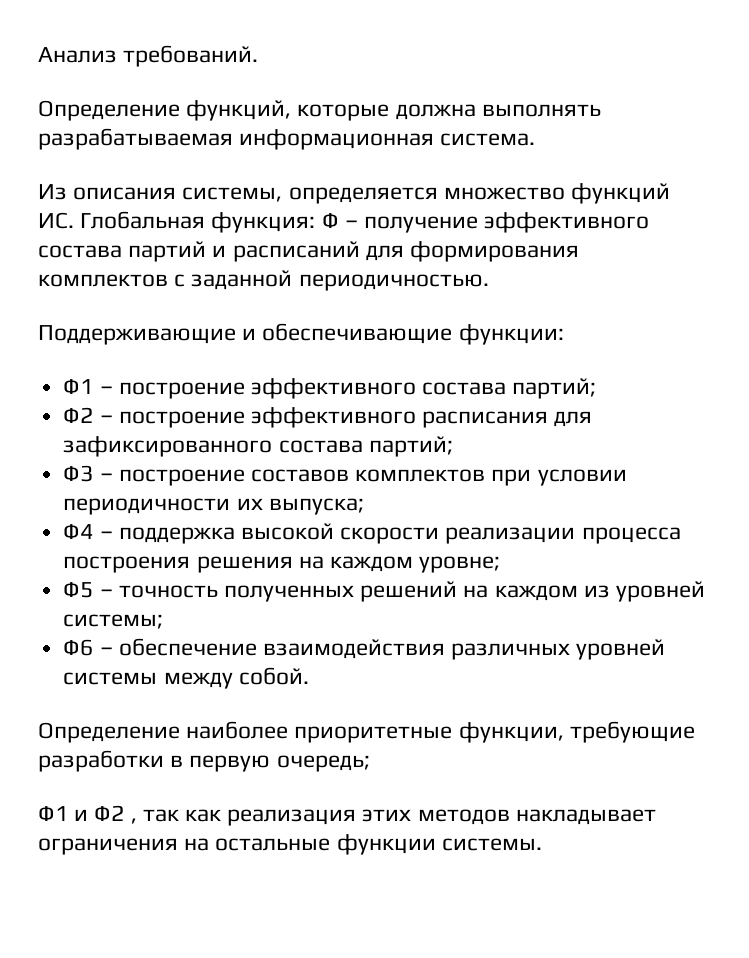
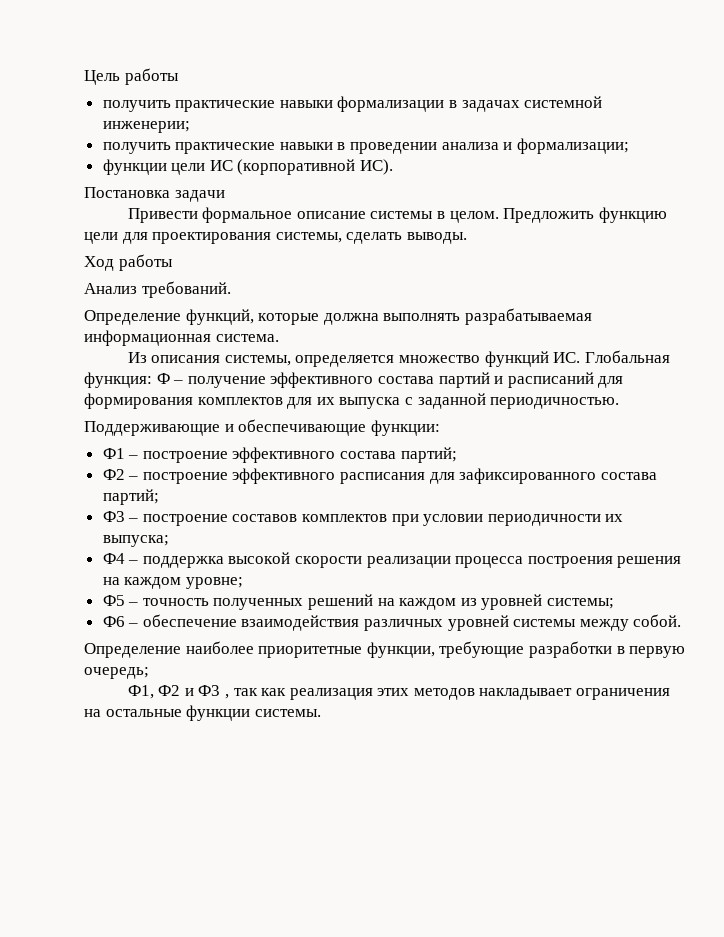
+ Цель работы
+ получить практические навыки формализации в задачах системной инженерии;
+ получить практические навыки в проведении анализа и формализации;
+ функции цели ИС (корпоративной ИС).
+ Постановка задачи
+ Привести формальное описание системы в целом. Предложить функцию цели для проектирования системы, сделать выводы.
+ Ход работы
- Из описания системы, определяется множество функций ИС. Глобальная функция: Ф – получение эффективного состава партий и расписаний для формирования комплектов с заданной периодичностью.
+ Из описания системы, определяется множество функций ИС. Глобальная функция: Ф – получение эффективного состава партий и расписаний для формирования комплектов для их выпуска с заданной периодичностью.
- Ф1 и Ф2 , так как реализация этих методов накладывает ограничения на остальные функции системы.
+ Ф1, Ф2 и Ф3 , так как реализация этих методов накладывает ограничения на остальные функции системы.

